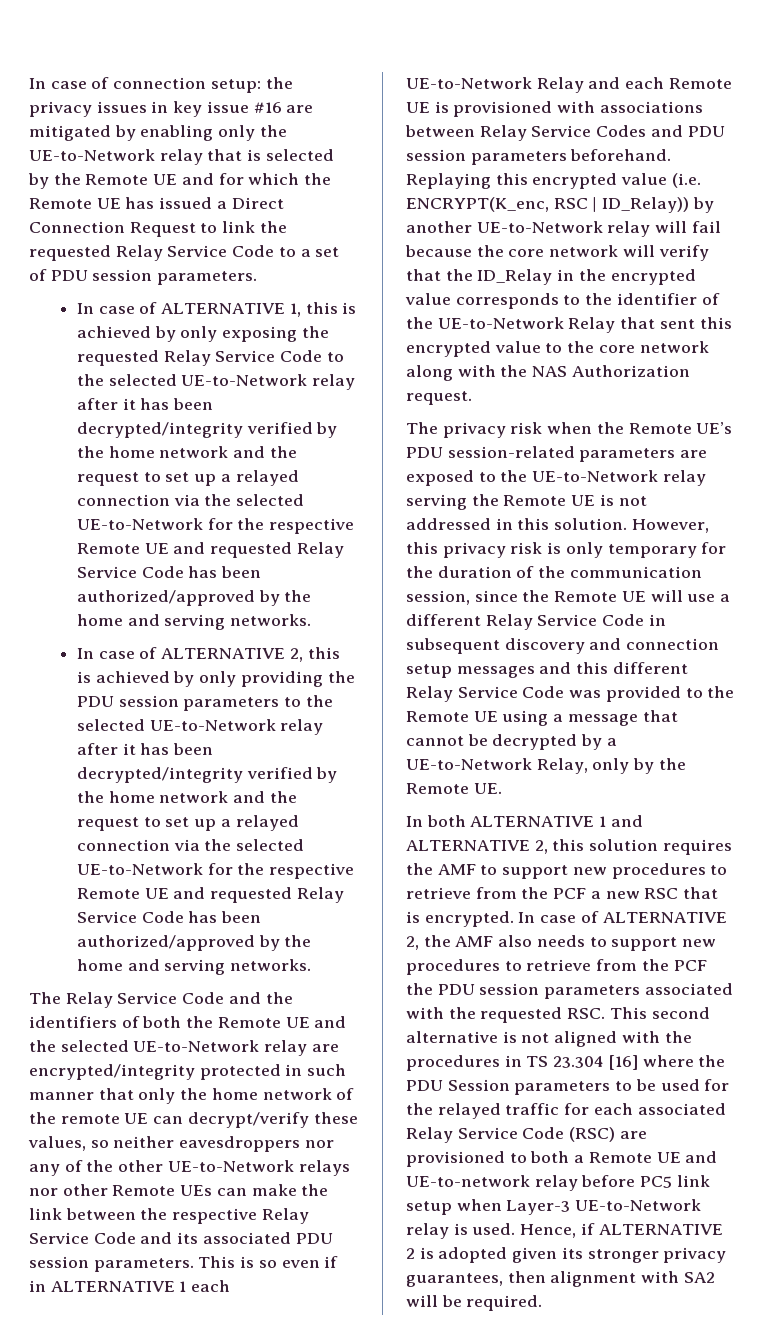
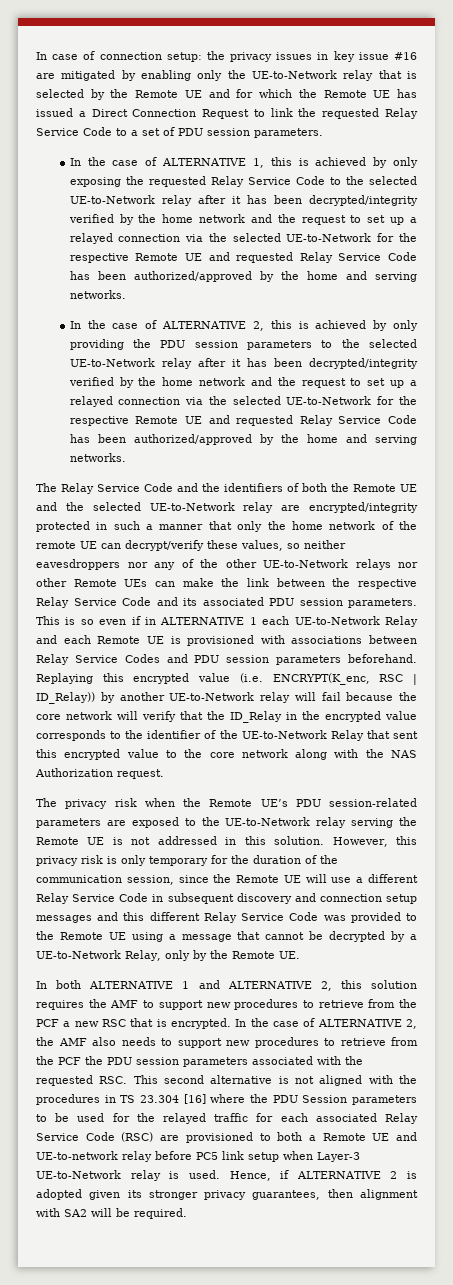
- In case of ALTERNATIVE 1, this is achieved by only exposing the requested Relay Service Code to the selected UE-to-Network relay after it has been decrypted/integrity verified by the home network and the request to set up a relayed connection via the selected UE-to-Network for the respective Remote UE and requested Relay Service Code has been authorized/approved by the home and serving networks.
+ In the case of ALTERNATIVE 1, this is achieved by only exposing the requested Relay Service Code to the selected UE-to-Network relay after it has been decrypted/integrity verified by the home network and the request to set up a relayed connection via the selected UE-to-Network for the respective Remote UE and requested Relay Service Code has been authorized/approved by the home and serving networks.
- In case of ALTERNATIVE 2, this is achieved by only providing the PDU session parameters to the selected UE-to-Network relay after it has been decrypted/integrity verified by the home network and the request to set up a relayed connection via the selected UE-to-Network for the respective Remote UE and requested Relay Service Code has been authorized/approved by the home and serving networks.
+ In the case of ALTERNATIVE 2, this is achieved by only providing the PDU session parameters to the selected UE-to-Network relay after it has been decrypted/integrity verified by the home network and the request to set up a relayed connection via the selected UE-to-Network for the respective Remote UE and requested Relay Service Code has been authorized/approved by the home and serving networks.
- The Relay Service Code and the identifiers of both the Remote UE and the selected UE-to-Network relay are encrypted/integrity protected in such manner that only the home network of the remote UE can decrypt/verify these values, so neither eavesdroppers nor any of the other UE-to-Network relays nor other Remote UEs can make the link between the respective Relay Service Code and its associated PDU session parameters.
+ The Relay Service Code and the identifiers of both the Remote UE and the selected UE-to-Network relay are encrypted/integrity protected in such a manner that only the home network of the remote UE can decrypt/verify these values, so neither eavesdroppers nor any of the other UE-to-Network relays nor other Remote UEs can make the link between the respective Relay Service Code and its associated PDU session parameters.
- In case of ALTERNATIVE 2, the AMF also needs to support new procedures to retrieve from the PCF the PDU session parameters associated with the requested RSC. This second alternative is not aligned with the procedures in TS 23.304 [16] where the PDU Session parameters to be used for the relayed traffic for each associated Relay Service Code (RSC) are provisioned to both a Remote UE and UE-to-network relay before PC5 link setup when Layer-3 UE-to-Network relay is used.
+ In the case of ALTERNATIVE 2, the AMF also needs to support new procedures to retrieve from the PCF the PDU session parameters associated with the requested RSC. This second alternative is not aligned with the procedures in TS 23.304 [16] where the PDU Session parameters to be used for the relayed traffic for each associated Relay Service Code (RSC) are provisioned to both a Remote UE and UE-to-network relay before PC5 link setup when Layer-3 UE-to-Network relay is used.

